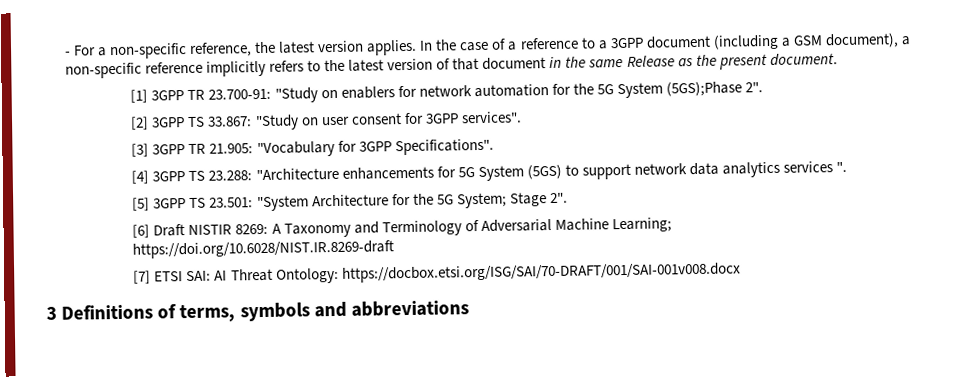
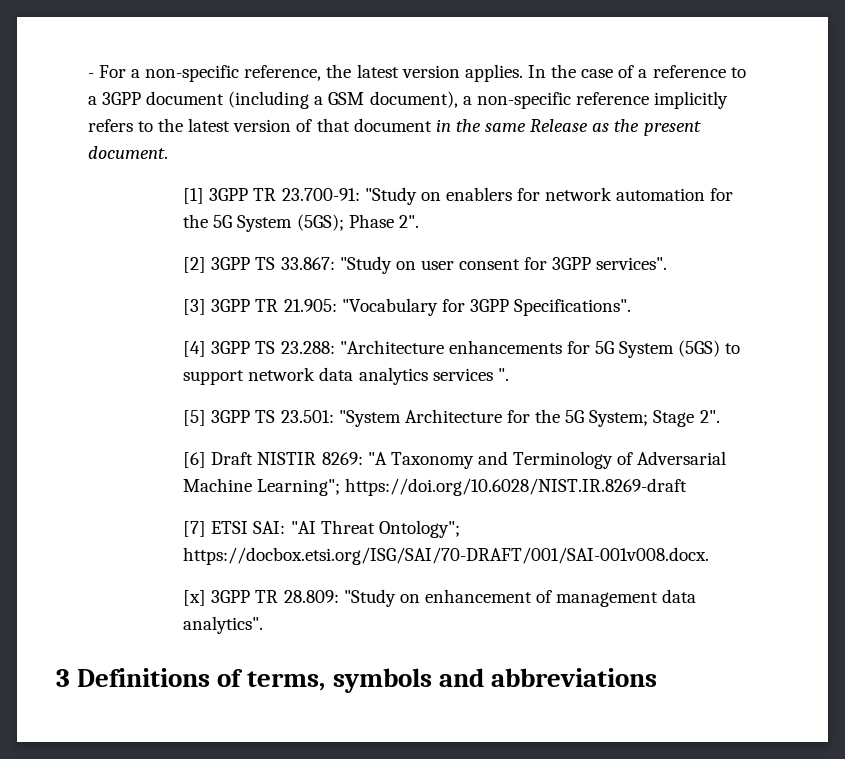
- [1] 3GPP TR 23.700-91: "Study on enablers for network automation for the 5G System (5GS);Phase 2".
+ [1] 3GPP TR 23.700-91: "Study on enablers for network automation for the 5G System (5GS); Phase 2".
- [6] Draft NISTIR 8269: A Taxonomy and Terminology of Adversarial Machine Learning; https://doi.org/10.6028/NIST.IR.8269-draft
+ [6] Draft NISTIR 8269: "A Taxonomy and Terminology of Adversarial Machine Learning"; https://doi.org/10.6028/NIST.IR.8269-draft
- [7] ETSI SAI: AI Threat Ontology: https://docbox.etsi.org/ISG/SAI/70-DRAFT/001/SAI-001v008.docx
+ [7] ETSI SAI: "AI Threat Ontology"; https://docbox.etsi.org/ISG/SAI/70-DRAFT/001/SAI-001v008.docx.
+ [x] 3GPP TR 28.809: "Study on enhancement of management data analytics".

